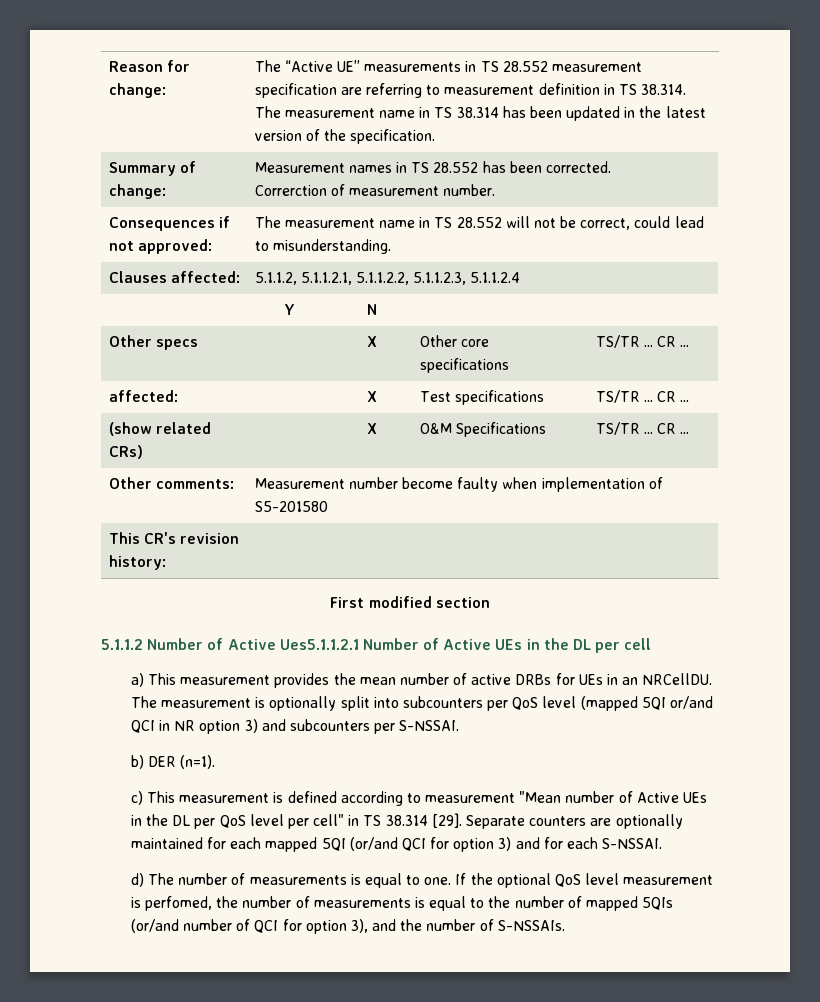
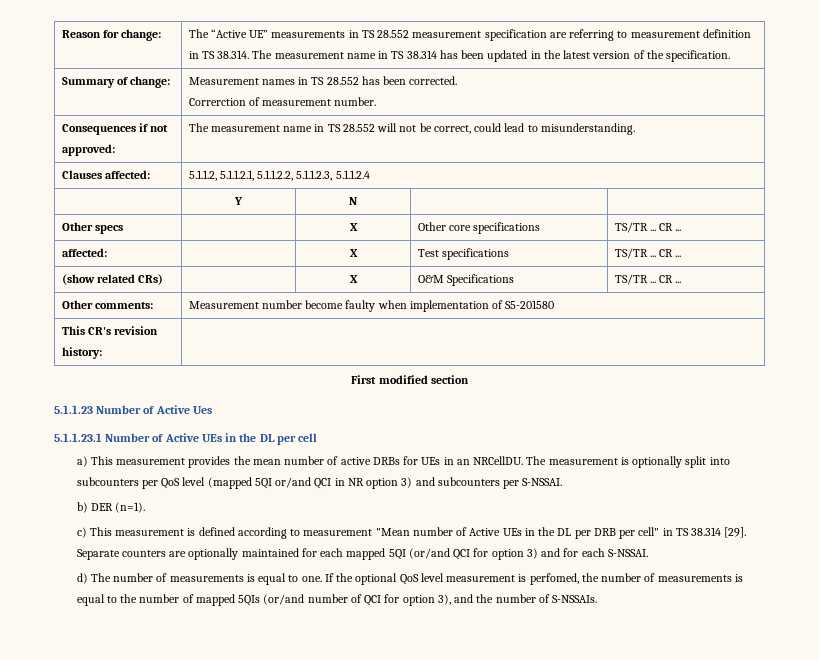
- 5.1.1.2 Number of Active Ues5.1.1.2.1 Number of Active UEs in the DL per cell
+ 5.1.1.23 Number of Active Ues
+ 5.1.1.23.1 Number of Active UEs in the DL per cell
- c) This measurement is defined according to measurement "Mean number of Active UEs in the DL per QoS level per cell" in TS 38.314 [29].
+ c) This measurement is defined according to measurement "Mean number of Active UEs in the DL per DRB per cell" in TS 38.314 [29].

